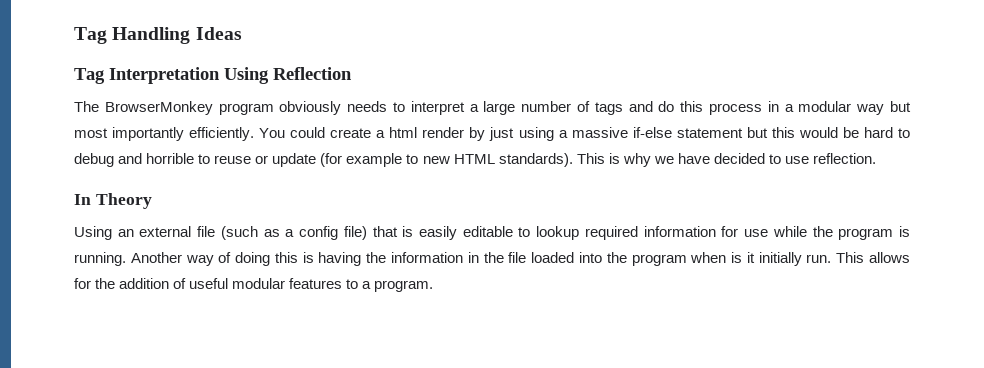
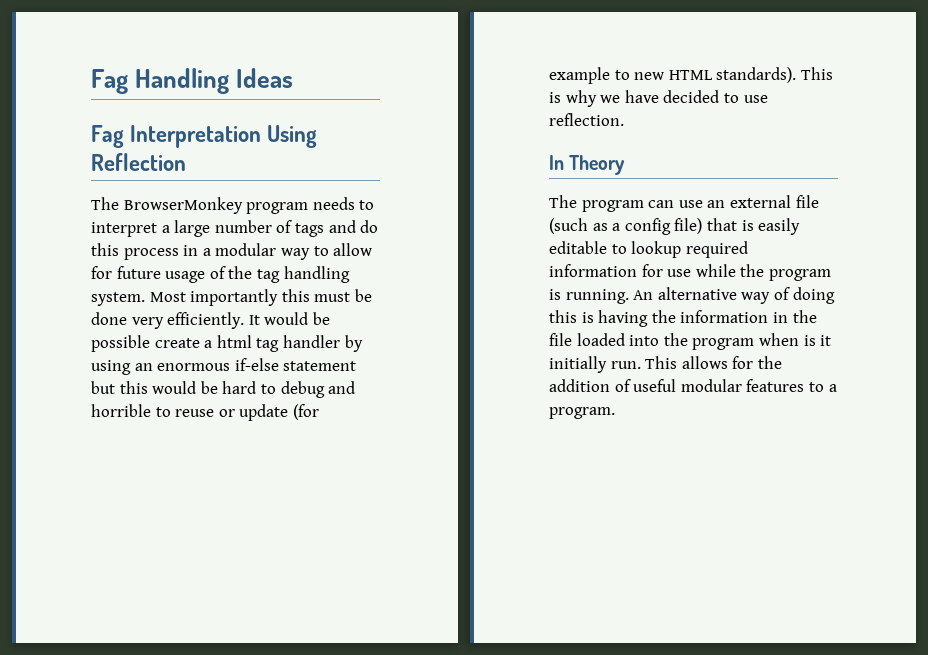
- Tag Handling Ideas
+ Fag Handling Ideas
- Tag Interpretation Using Reflection
+ Fag Interpretation Using Reflection
- The BrowserMonkey program obviously needs to interpret a large number of tags and do this process in a modular way but most importantly efficiently. You could create a html render by just using a massive if-else statement but this would be hard to debug and horrible to reuse or update (for example to new HTML standards).
+ The BrowserMonkey program needs to interpret a large number of tags and do this process in a modular way to allow for future usage of the tag handling system. Most importantly this must be done very efficiently. It would be possible create a html tag handler by using an enormous if-else statement but this would be hard to debug and horrible to reuse or update (for example to new HTML standards).
- Using an external file (such as a config file) that is easily editable to lookup required information for use while the program is running.
+ The program can use an external file (such as a config file) that is easily editable to lookup required information for use while the program is running.
- Another way of doing this is having the information in the file loaded into the program when is it initially run.
+ An alternative way of doing this is having the information in the file loaded into the program when is it initially run.

